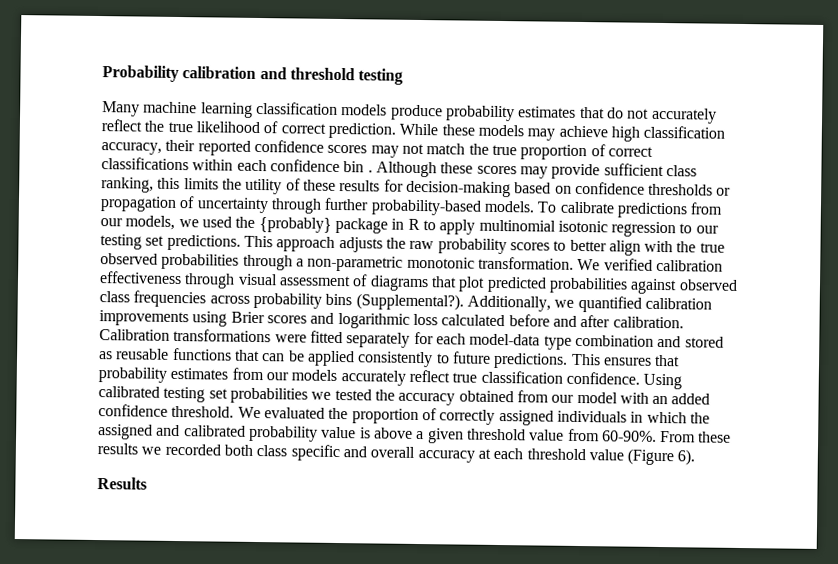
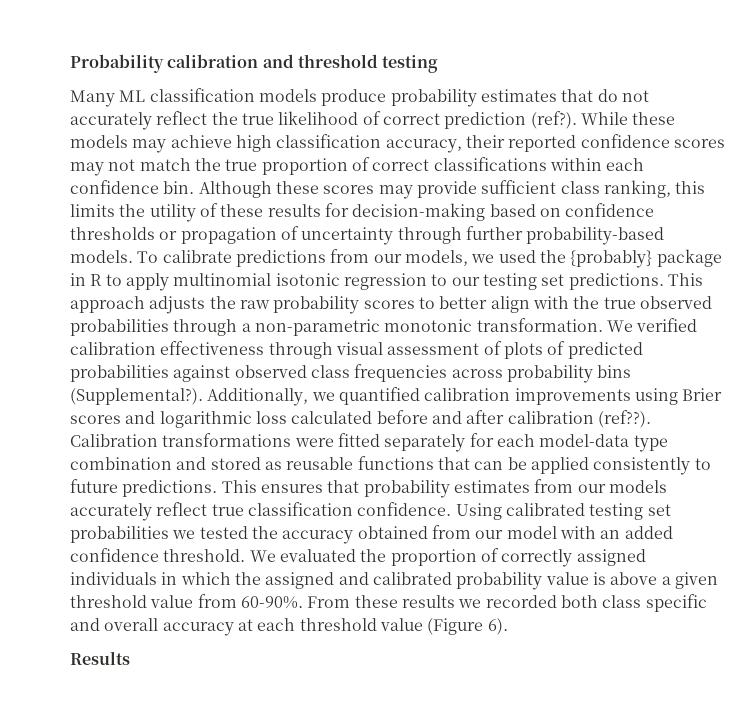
- Many machine learning classification models produce probability estimates that do not accurately reflect the true likelihood of correct prediction.
+ Many ML classification models produce probability estimates that do not accurately reflect the true likelihood of correct prediction (ref?).
- While these models may achieve high classification accuracy, their reported confidence scores may not match the true proportion of correct classifications within each confidence bin .
+ While these models may achieve high classification accuracy, their reported confidence scores may not match the true proportion of correct classifications within each confidence bin.
- We verified calibration effectiveness through visual assessment of diagrams that plot predicted probabilities against observed class frequencies across probability bins (Supplemental?).
+ We verified calibration effectiveness through visual assessment of plots of predicted probabilities against observed class frequencies across probability bins (Supplemental?).
- Additionally, we quantified calibration improvements using Brier scores and logarithmic loss calculated before and after calibration.
+ Additionally, we quantified calibration improvements using Brier scores and logarithmic loss calculated before and after calibration (ref??).

